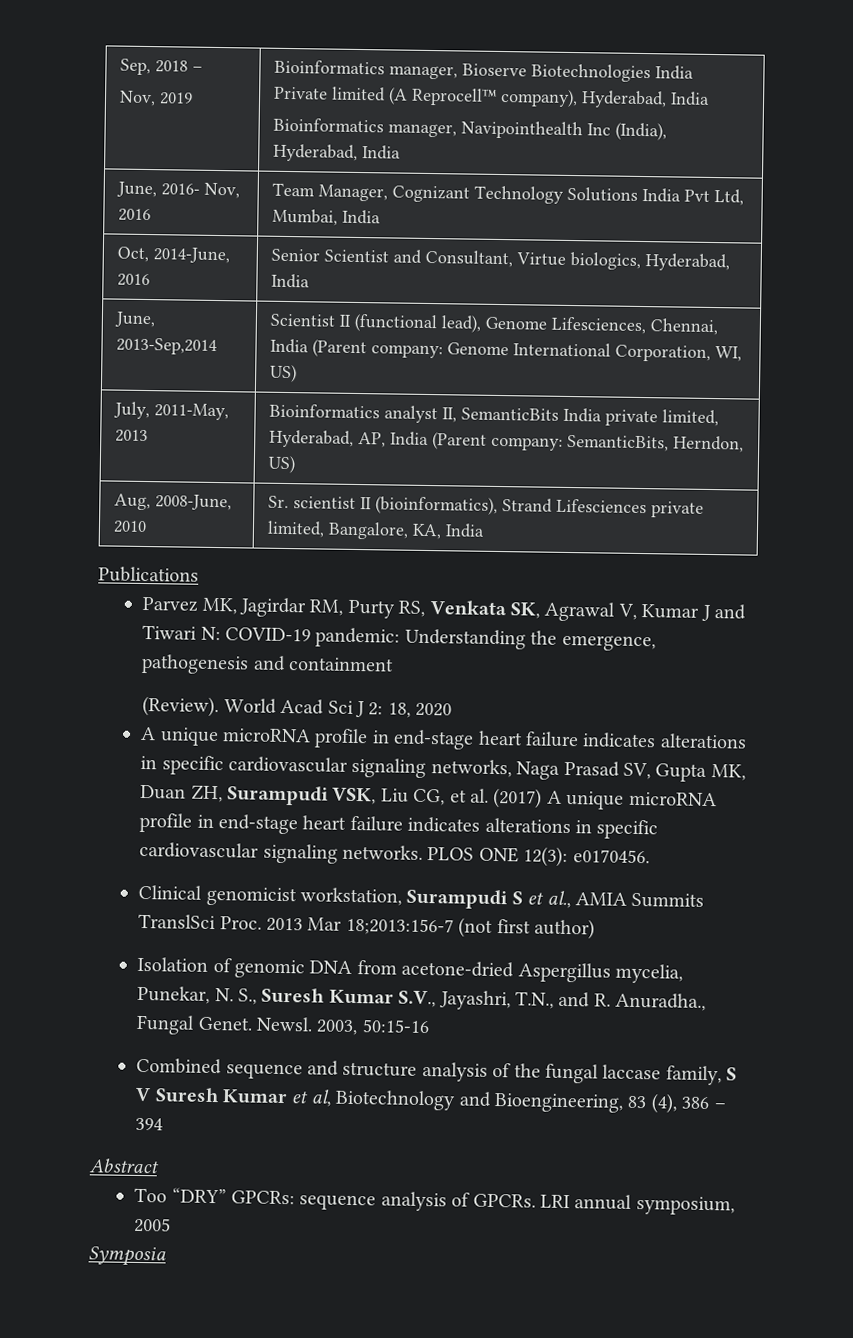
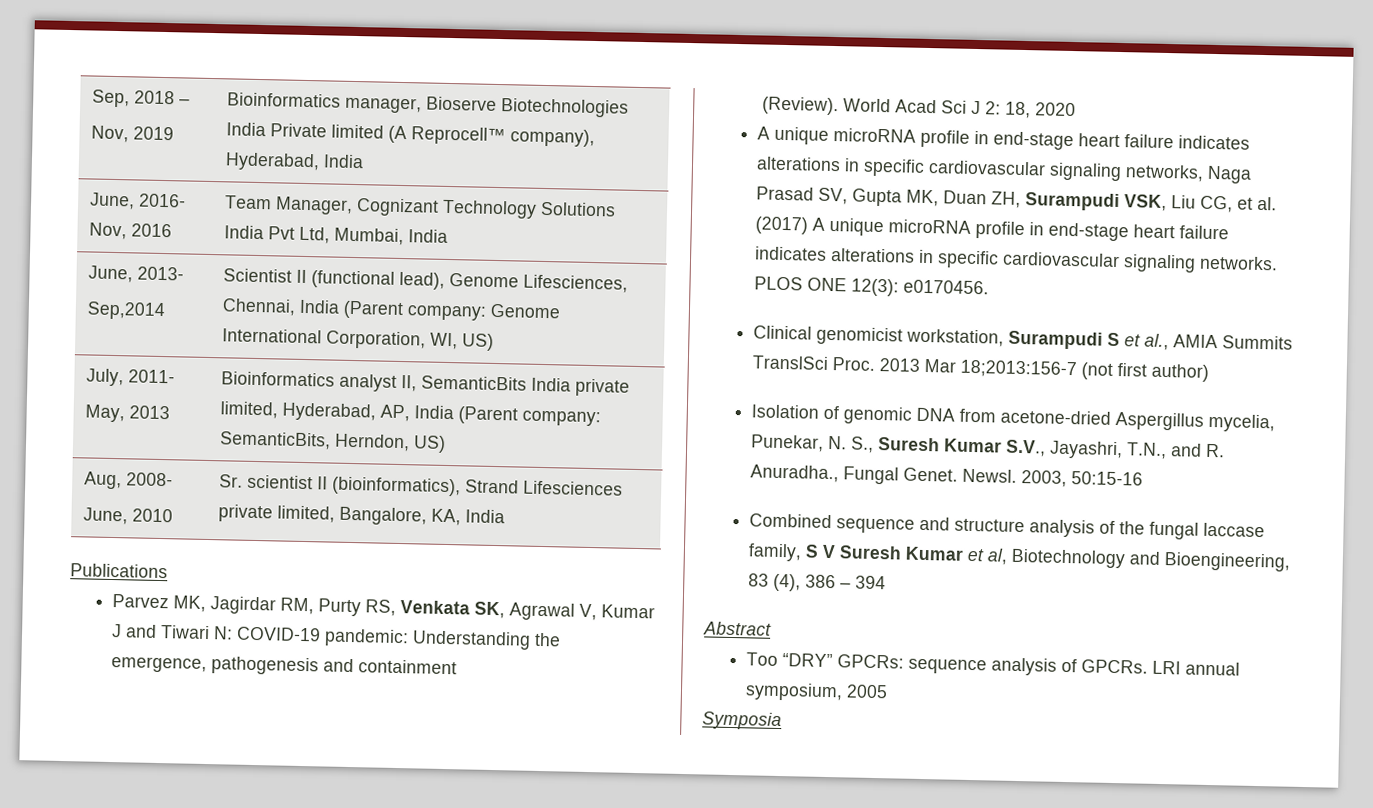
  Sep, 2018 –
  Nov, 2019 | Bioinformatics manager, Bioserve Biotechnologies India Private limited (A Reprocell™ company), Hyderabad, India
- Bioinformatics manager, Navipointhealth Inc (India), Hyderabad, India
- Oct, 2014-June, 2016 | Senior Scientist and Consultant, Virtue biologics, Hyderabad, India
- June, 2013-Sep,2014 | Scientist II (functional lead), Genome Lifesciences, Chennai, India (Parent company: Genome International Corporation, WI, US)
+ June, 2013-
+ Sep,2014 | Scientist II (functional lead), Genome Lifesciences, Chennai, India (Parent company: Genome International Corporation, WI, US)
- July, 2011-May, 2013 | Bioinformatics analyst II, SemanticBits India private limited, Hyderabad, AP, India (Parent company: SemanticBits, Herndon, US)
+ July, 2011-
+ May, 2013 | Bioinformatics analyst II, SemanticBits India private limited, Hyderabad, AP, India (Parent company: SemanticBits, Herndon, US)
- Aug, 2008-June, 2010 | Sr. scientist II (bioinformatics), Strand Lifesciences private limited, Bangalore, KA, India
+ Aug, 2008-
+ June, 2010 | Sr. scientist II (bioinformatics), Strand Lifesciences private limited, Bangalore, KA, India

